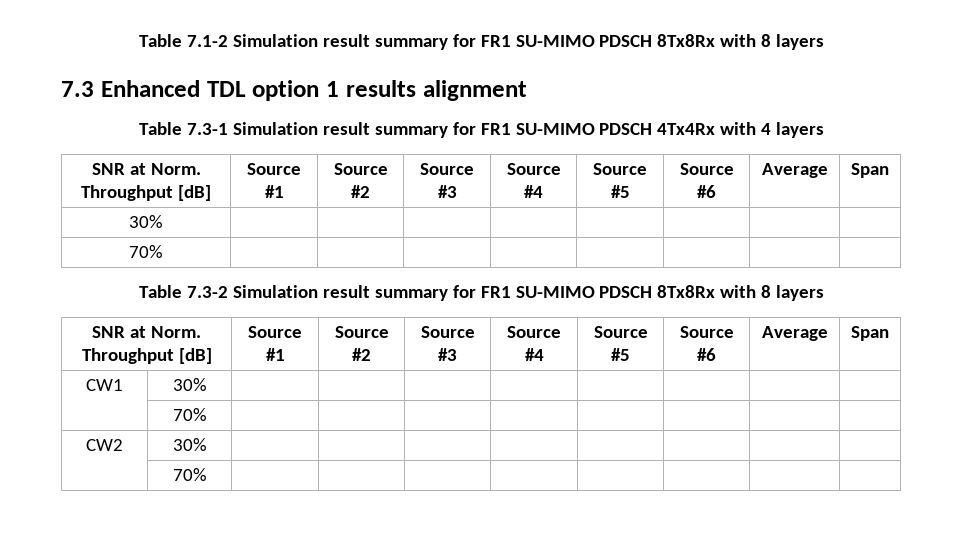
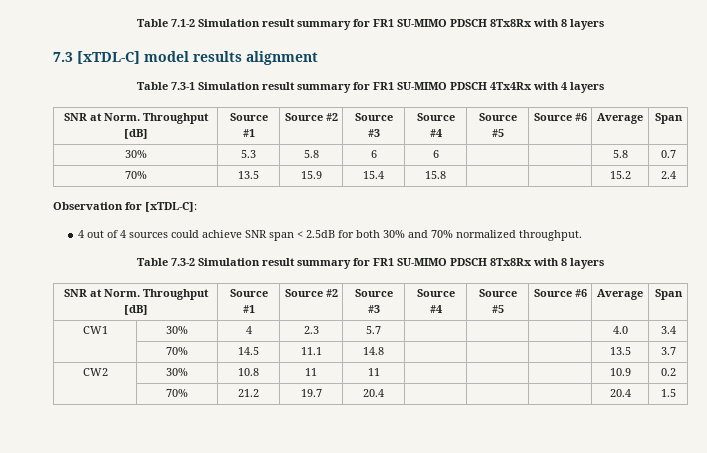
- 7.3 Enhanced TDL option 1 results alignment
+ 7.3 [xTDL-C] model results alignment
  Table 7.3-1 Simulation result summary for FR1 SU-MIMO PDSCH 4Tx4Rx with 4 layers
  SNR at Norm. Throughput [dB] | Source #1 | Source #2 | Source #3 | Source #4 | Source #5 | Source #6 | Average | Span
- 30% | | | | | | | |
- 70% | | | | | | | |
+ 30% | 5.3 | 5.8 | 6 | 6 | | | 5.8 | 0.7
+ 70% | 13.5 | 15.9 | 15.4 | 15.8 | | | 15.2 | 2.4
+ Observation for [xTDL-C]:
+ 4 out of 4 sources could achieve SNR span < 2.5dB for both 30% and 70% normalized throughput.
- CW1 | 30% | | | | | | | |
- | 70% | | | | | | | |
- CW2 | 30% | | | | | | | |
- | 70% | | | | | | | |
+ CW1 | 30% | 4 | 2.3 | 5.7 | | | | 4.0 | 3.4
+ | 70% | 14.5 | 11.1 | 14.8 | | | | 13.5 | 3.7
+ CW2 | 30% | 10.8 | 11 | 11 | | | | 10.9 | 0.2
+ | 70% | 21.2 | 19.7 | 20.4 | | | | 20.4 | 1.5

